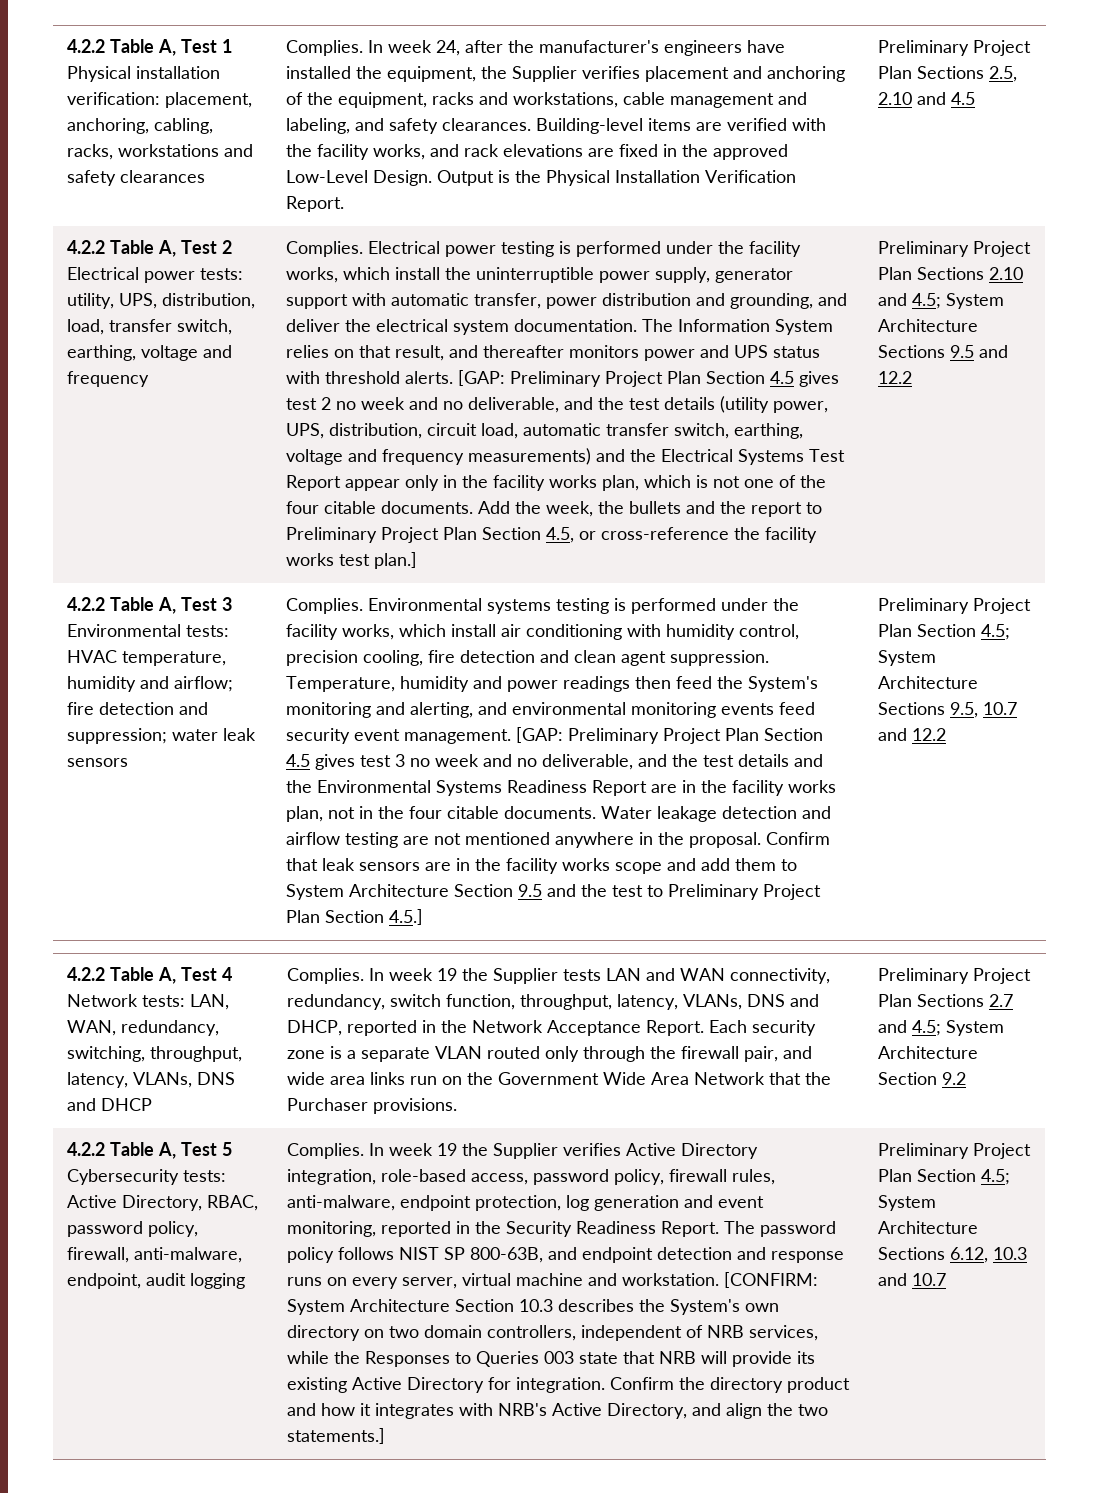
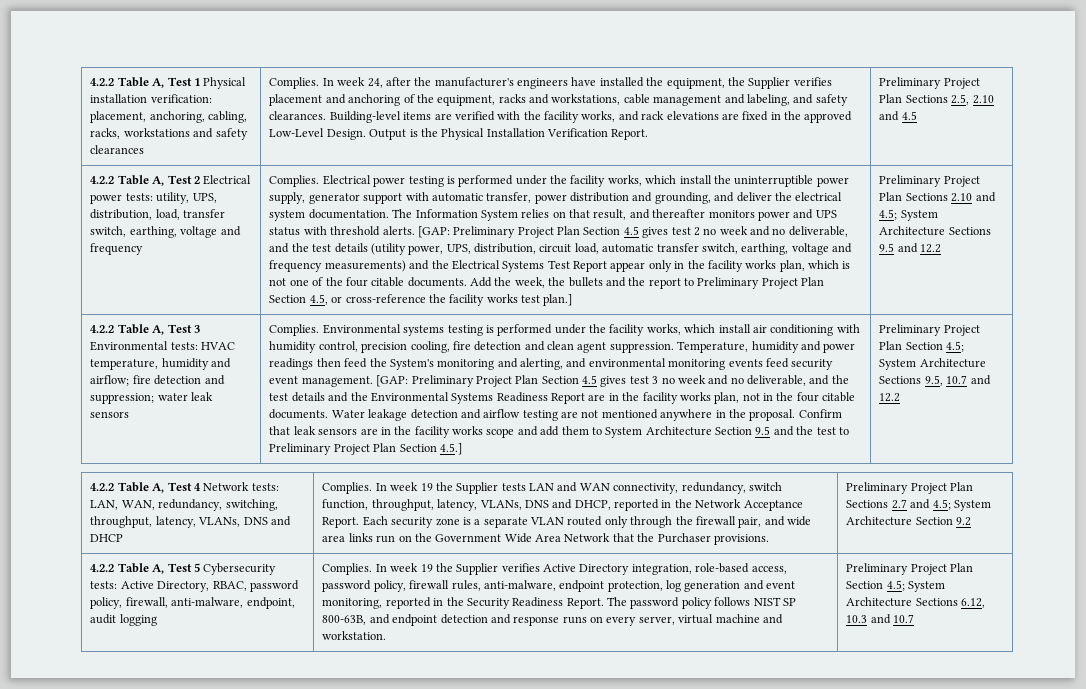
- [CONFIRM: System Architecture Section 10.3 describes the System's own directory on two domain controllers, independent of NRB services, while the Responses to Queries 003 state that NRB will provide its existing Active Directory for integration. Confirm the directory product and how it integrates with NRB's Active Directory, and align the two statements.]

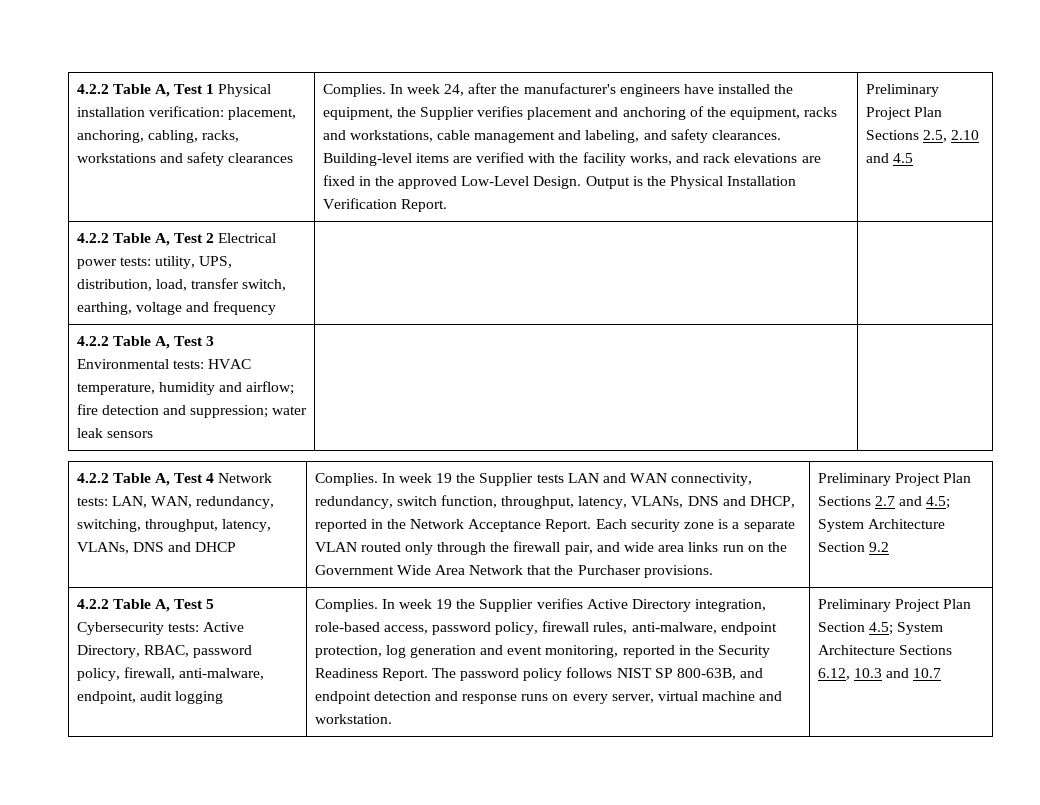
- Complies. Electrical power testing is performed under the facility works, which install the uninterruptible power supply, generator support with automatic transfer, power distribution and grounding, and deliver the electrical system documentation. The Information System relies on that result, and thereafter monitors power and UPS status with threshold alerts. [GAP: Preliminary Project Plan Section 4.5 gives test 2 no week and no deliverable, and the test details (utility power, UPS, distribution, circuit load, automatic transfer switch, earthing, voltage and frequency measurements) and the Electrical Systems Test Report appear only in the facility works plan, which is not one of the four citable documents. Add the week, the bullets and the report to Preliminary Project Plan Section 4.5, or cross-reference the facility works test plan.] | Preliminary Project Plan Sections 2.10 and 4.5; System Architecture Sections 9.5 and 12.2
- Complies. Environmental systems testing is performed under the facility works, which install air conditioning with humidity control, precision cooling, fire detection and clean agent suppression. Temperature, humidity and power readings then feed the System's monitoring and alerting, and environmental monitoring events feed security event management. [GAP: Preliminary Project Plan Section 4.5 gives test 3 no week and no deliverable, and the test details and the Environmental Systems Readiness Report are in the facility works plan, not in the four citable documents. Water leakage detection and airflow testing are not mentioned anywhere in the proposal. Confirm that leak sensors are in the facility works scope and add them to System Architecture Section 9.5 and the test to Preliminary Project Plan Section 4.5.] | Preliminary Project Plan Section 4.5; System Architecture Sections 9.5, 10.7 and 12.2

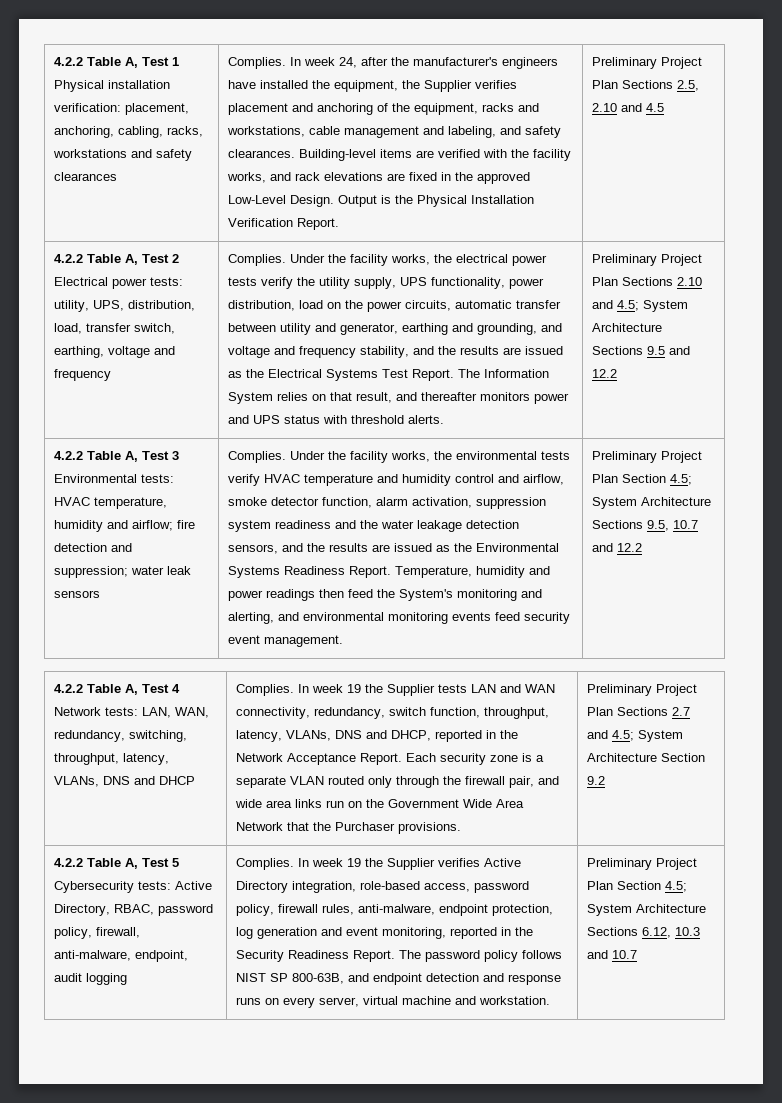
+ Complies. Under the facility works, the electrical power tests verify the utility supply, UPS functionality, power distribution, load on the power circuits, automatic transfer between utility and generator, earthing and grounding, and voltage and frequency stability, and the results are issued as the Electrical Systems Test Report. The Information System relies on that result, and thereafter monitors power and UPS status with threshold alerts. | Preliminary Project Plan Sections 2.10 and 4.5; System Architecture Sections 9.5 and 12.2
+ Complies. Under the facility works, the environmental tests verify HVAC temperature and humidity control and airflow, smoke detector function, alarm activation, suppression system readiness and the water leakage detection sensors, and the results are issued as the Environmental Systems Readiness Report. Temperature, humidity and power readings then feed the System's monitoring and alerting, and environmental monitoring events feed security event management. | Preliminary Project Plan Section 4.5; System Architecture Sections 9.5, 10.7 and 12.2

